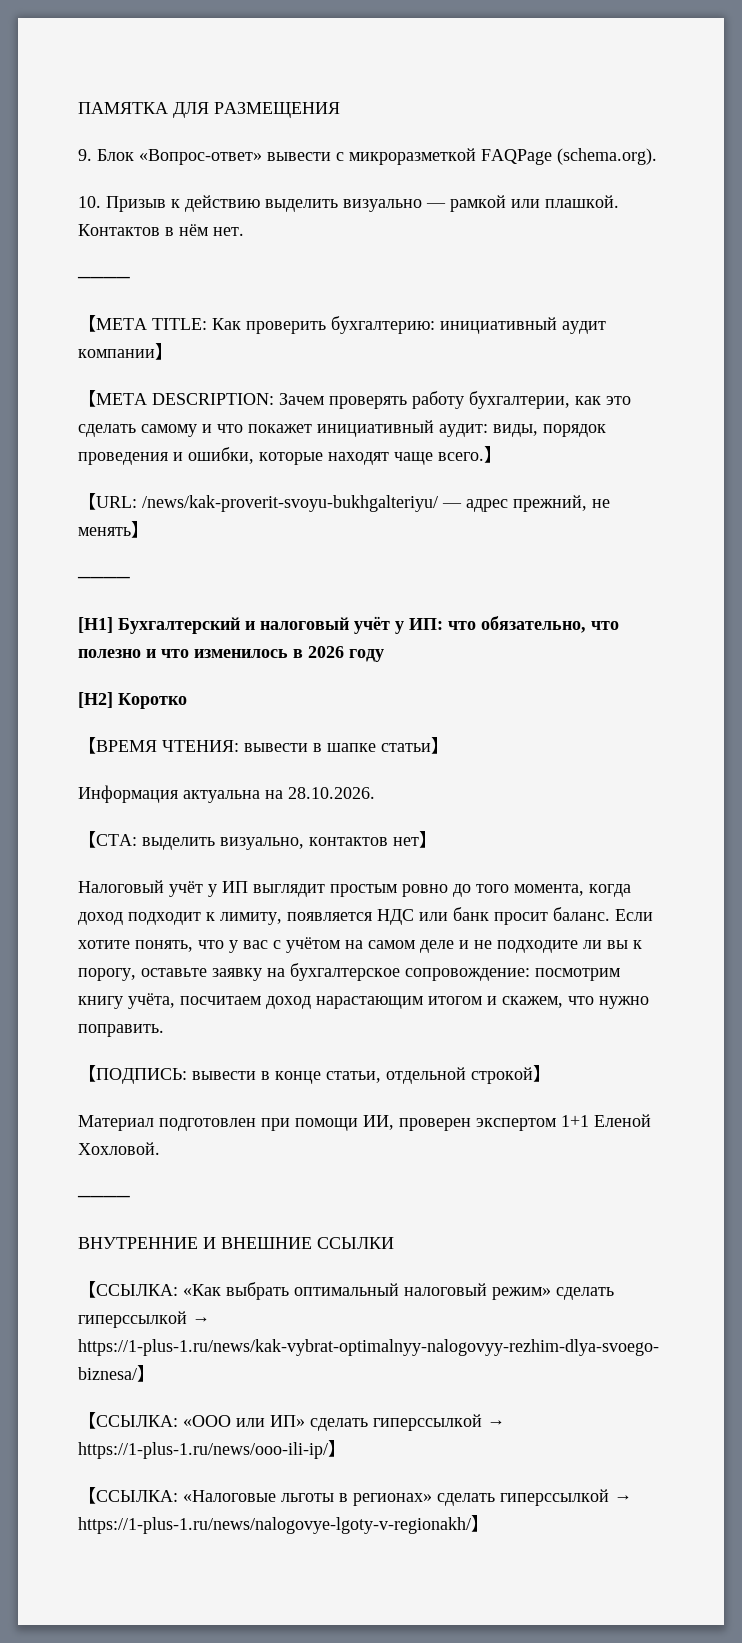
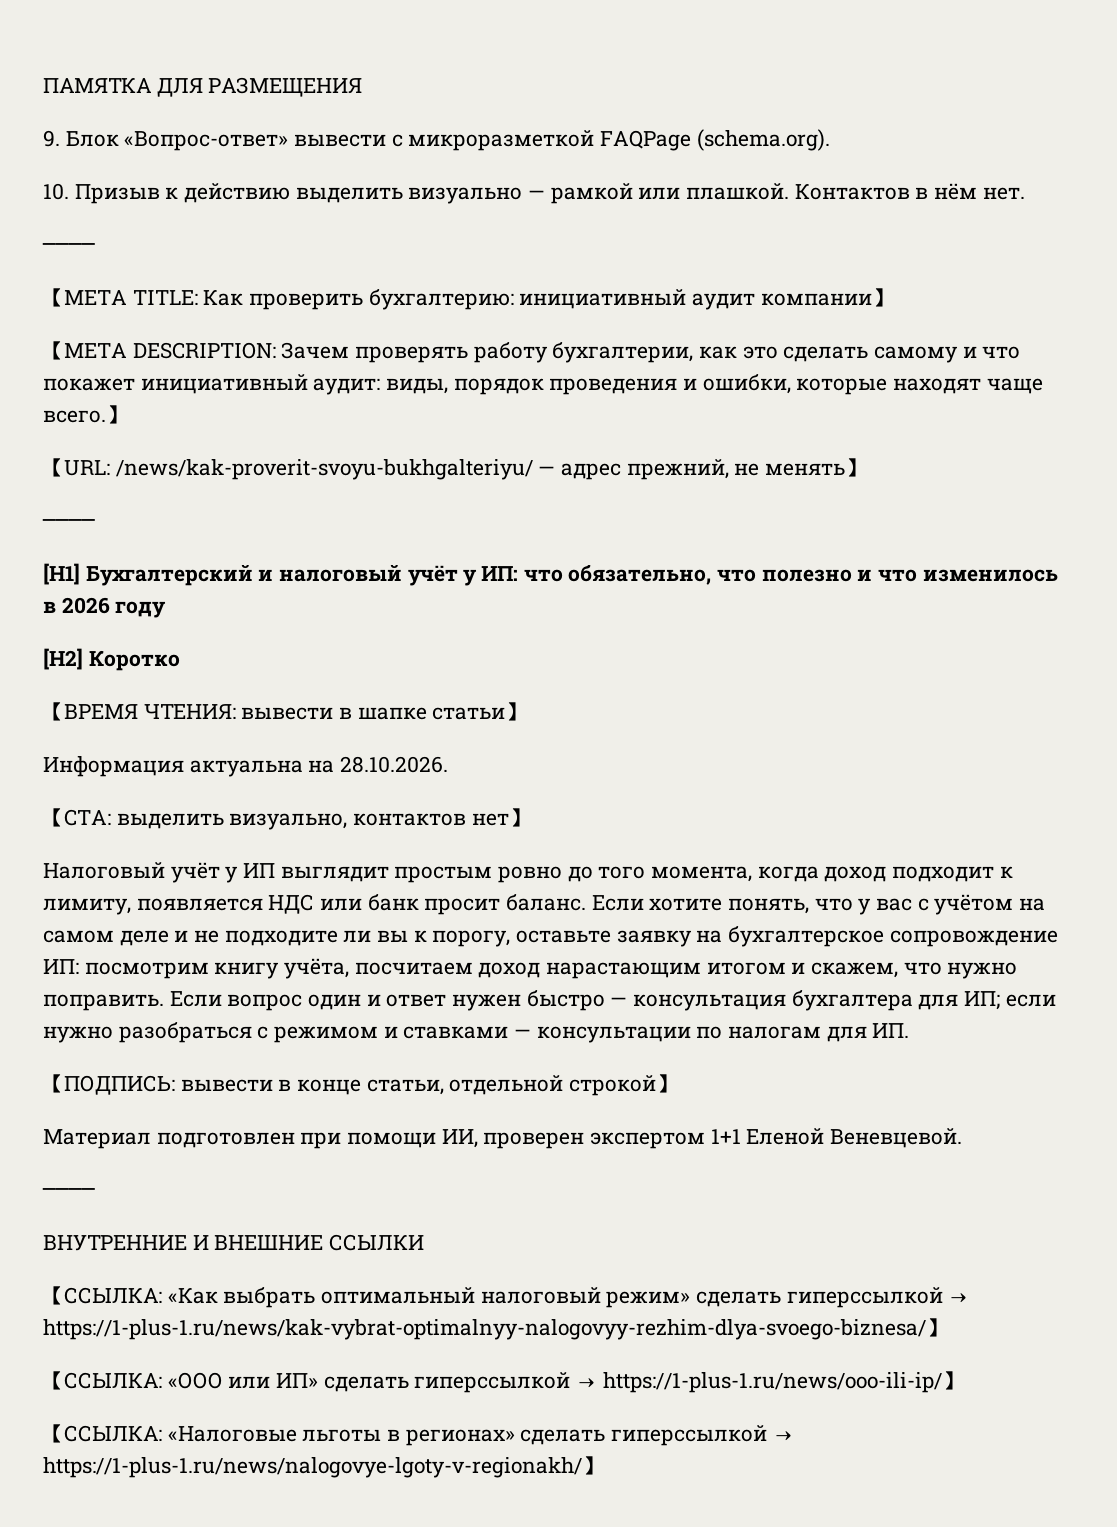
- Если хотите понять, что у вас с учётом на самом деле и не подходите ли вы к порогу, оставьте заявку на бухгалтерское сопровождение: посмотрим книгу учёта, посчитаем доход нарастающим итогом и скажем, что нужно поправить.
+ Если хотите понять, что у вас с учётом на самом деле и не подходите ли вы к порогу, оставьте заявку на бухгалтерское сопровождение ИП: посмотрим книгу учёта, посчитаем доход нарастающим итогом и скажем, что нужно поправить. Если вопрос один и ответ нужен быстро — консультация бухгалтера для ИП; если нужно разобраться с режимом и ставками — консультации по налогам для ИП.
- Материал подготовлен при помощи ИИ, проверен экспертом 1+1 Еленой Хохловой.
+ Материал подготовлен при помощи ИИ, проверен экспертом 1+1 Еленой Веневцевой.

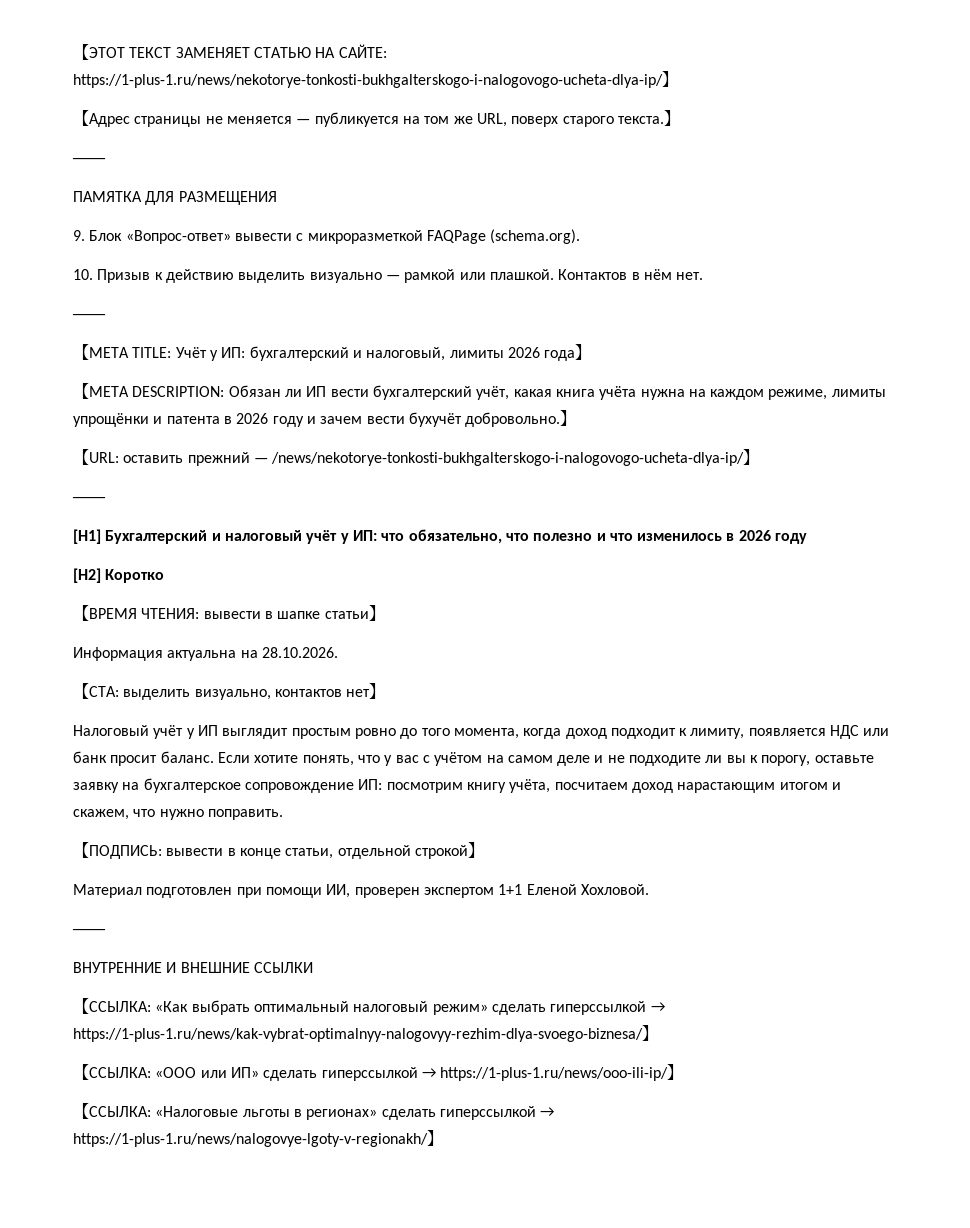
+ 【ЭТОТ ТЕКСТ ЗАМЕНЯЕТ СТАТЬЮ НА САЙТЕ: https://1-plus-1.ru/news/nekotorye-tonkosti-bukhgalterskogo-i-nalogovogo-ucheta-dlya-ip/】
+ 【Адрес страницы не меняется — публикуется на том же URL, поверх старого текста.】
+ ────
- 【META TITLE: Как проверить бухгалтерию: инициативный аудит компании】
- 【META DESCRIPTION: Зачем проверять работу бухгалтерии, как это сделать самому и что покажет инициативный аудит: виды, порядок проведения и ошибки, которые находят чаще всего.】
- 【URL: /news/kak-proverit-svoyu-bukhgalteriyu/ — адрес прежний, не менять】
+ 【META TITLE: Учёт у ИП: бухгалтерский и налоговый, лимиты 2026 года】
+ 【META DESCRIPTION: Обязан ли ИП вести бухгалтерский учёт, какая книга учёта нужна на каждом режиме, лимиты упрощёнки и патента в 2026 году и зачем вести бухучёт добровольно.】
+ 【URL: оставить прежний — /news/nekotorye-tonkosti-bukhgalterskogo-i-nalogovogo-ucheta-dlya-ip/】
- Если вопрос один и ответ нужен быстро — консультация бухгалтера для ИП; если нужно разобраться с режимом и ставками — консультации по налогам для ИП.
- Материал подготовлен при помощи ИИ, проверен экспертом 1+1 Еленой Веневцевой.
+ Материал подготовлен при помощи ИИ, проверен экспертом 1+1 Еленой Хохловой.

